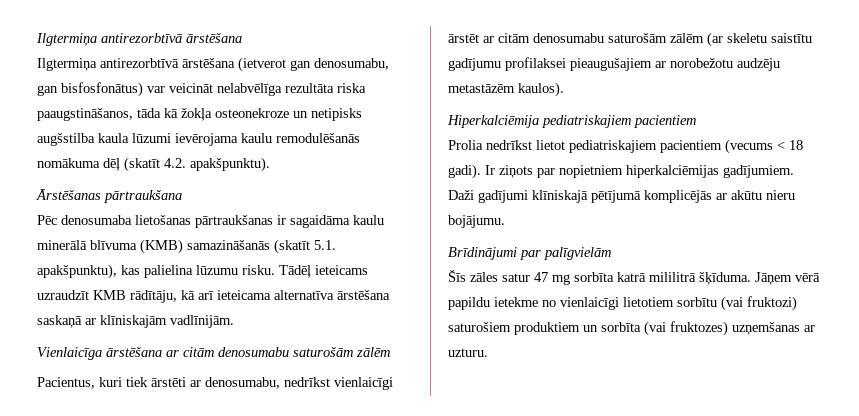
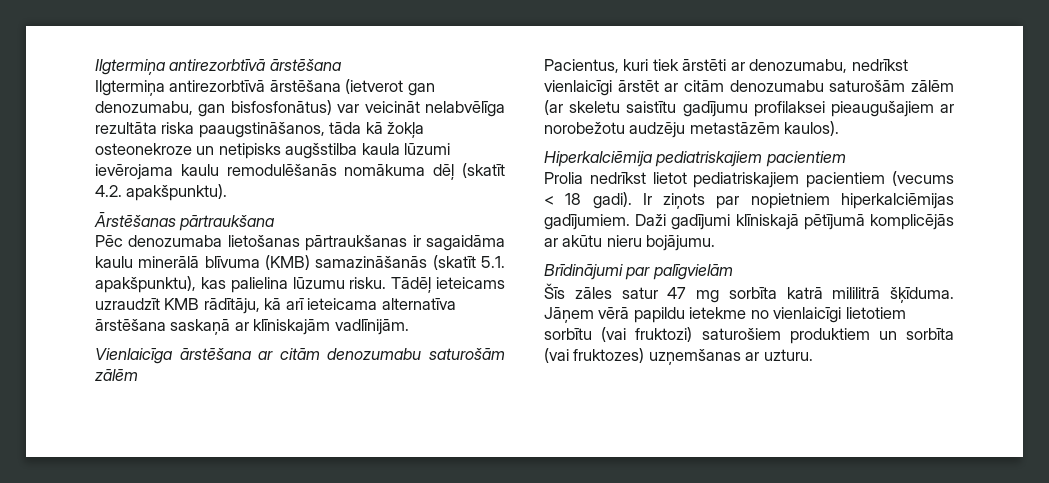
- Ilgtermiņa antirezorbtīvā ārstēšana (ietverot gan denosumabu, gan bisfosfonātus) var veicināt nelabvēlīga rezultāta riska paaugstināšanos, tāda kā žokļa osteonekroze un netipisks augšstilba kaula lūzumi ievērojama kaulu remodulēšanās nomākuma dēļ (skatīt 4.2. apakšpunktu).
+ Ilgtermiņa antirezorbtīvā ārstēšana (ietverot gan denozumabu, gan bisfosfonātus) var veicināt nelabvēlīga rezultāta riska paaugstināšanos, tāda kā žokļa osteonekroze un netipisks augšstilba kaula lūzumi ievērojama kaulu remodulēšanās nomākuma dēļ (skatīt 4.2. apakšpunktu).
- Pēc denosumaba lietošanas pārtraukšanas ir sagaidāma kaulu minerālā blīvuma (KMB) samazināšanās (skatīt 5.1. apakšpunktu), kas palielina lūzumu risku.
+ Pēc denozumaba lietošanas pārtraukšanas ir sagaidāma kaulu minerālā blīvuma (KMB) samazināšanās (skatīt 5.1. apakšpunktu), kas palielina lūzumu risku.
- Vienlaicīga ārstēšana ar citām denosumabu saturošām zālēm
+ Vienlaicīga ārstēšana ar citām denozumabu saturošām zālēm
- Pacientus, kuri tiek ārstēti ar denosumabu, nedrīkst vienlaicīgi ārstēt ar citām denosumabu saturošām zālēm (ar skeletu saistītu gadījumu profilaksei pieaugušajiem ar norobežotu audzēju metastāzēm kaulos).
+ Pacientus, kuri tiek ārstēti ar denozumabu, nedrīkst vienlaicīgi ārstēt ar citām denozumabu saturošām zālēm (ar skeletu saistītu gadījumu profilaksei pieaugušajiem ar norobežotu audzēju metastāzēm kaulos).

